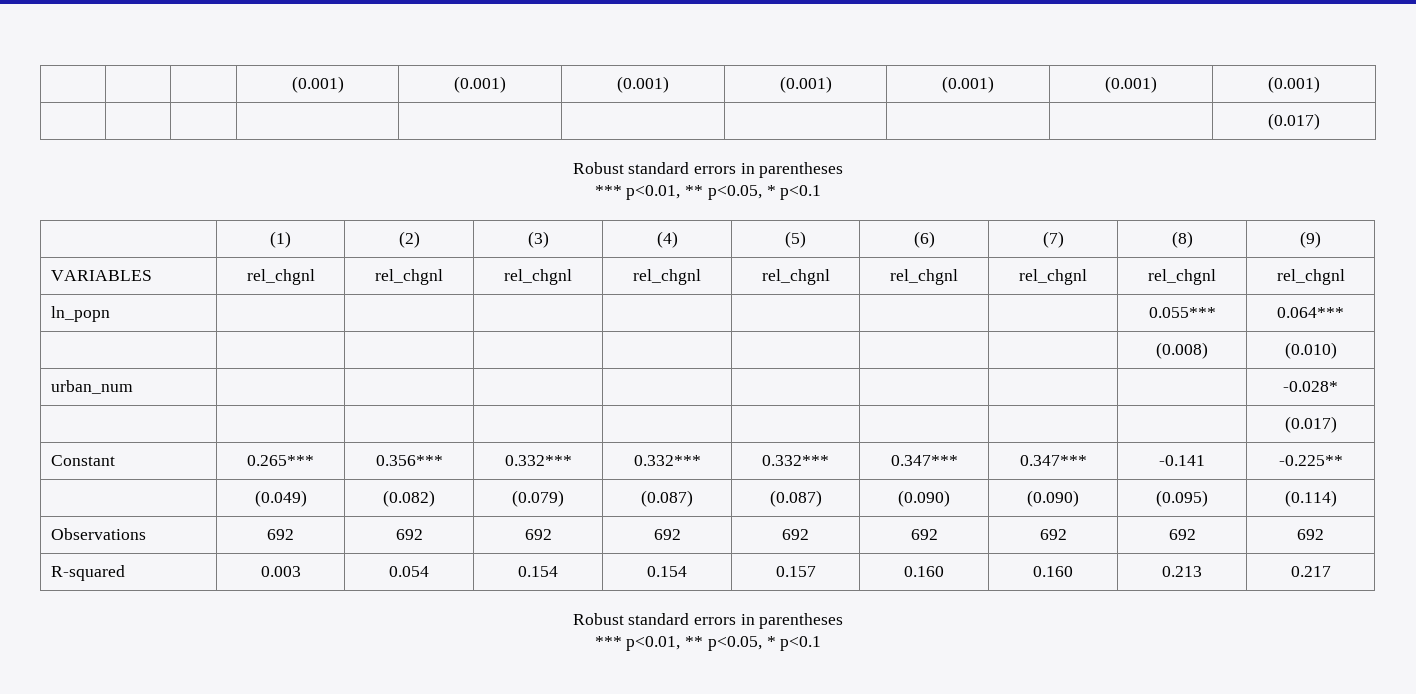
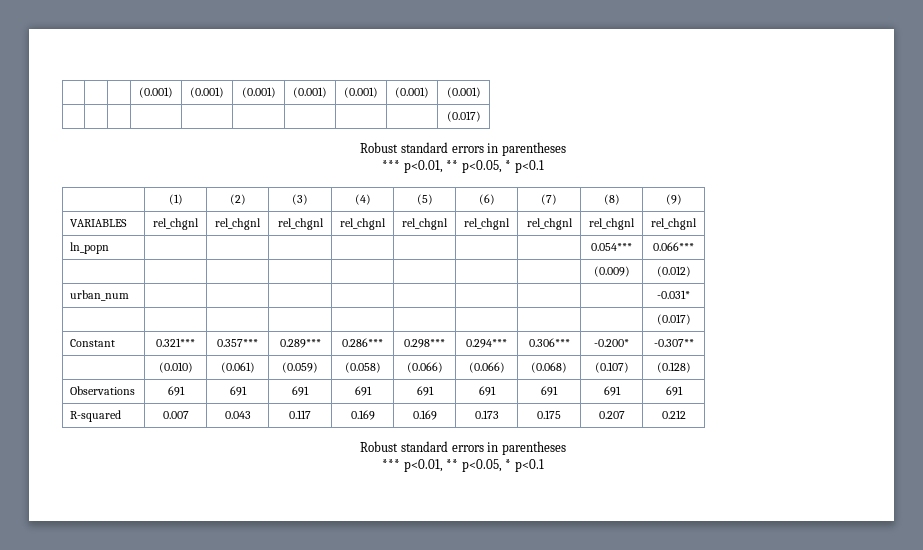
- ln_popn | | | | | | | | 0.055*** | 0.064***
- | | | | | | | | (0.008) | (0.010)
+ ln_popn | | | | | | | | 0.054*** | 0.066***
+ | | | | | | | | (0.009) | (0.012)
- urban_num | | | | | | | | | -0.028*
+ urban_num | | | | | | | | | -0.031*
- Constant | 0.265*** | 0.356*** | 0.332*** | 0.332*** | 0.332*** | 0.347*** | 0.347*** | -0.141 | -0.225**
- | (0.049) | (0.082) | (0.079) | (0.087) | (0.087) | (0.090) | (0.090) | (0.095) | (0.114)
- Observations | 692 | 692 | 692 | 692 | 692 | 692 | 692 | 692 | 692
- R-squared | 0.003 | 0.054 | 0.154 | 0.154 | 0.157 | 0.160 | 0.160 | 0.213 | 0.217
+ Constant | 0.321*** | 0.357*** | 0.289*** | 0.286*** | 0.298*** | 0.294*** | 0.306*** | -0.200* | -0.307**
+ | (0.010) | (0.061) | (0.059) | (0.058) | (0.066) | (0.066) | (0.068) | (0.107) | (0.128)
+ Observations | 691 | 691 | 691 | 691 | 691 | 691 | 691 | 691 | 691
+ R-squared | 0.007 | 0.043 | 0.117 | 0.169 | 0.169 | 0.173 | 0.175 | 0.207 | 0.212

